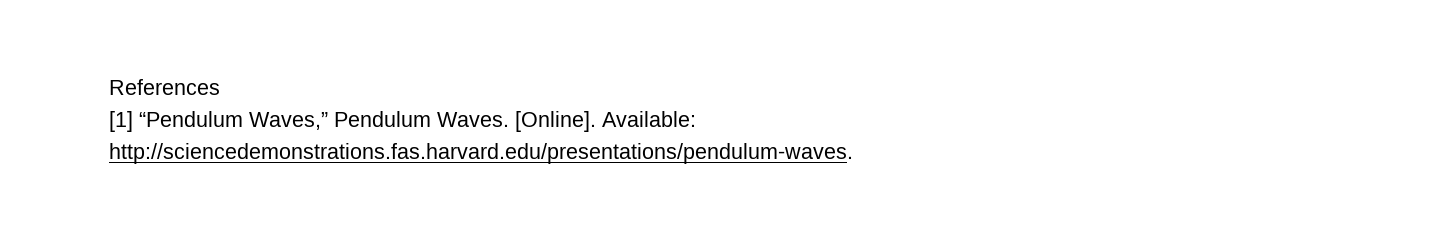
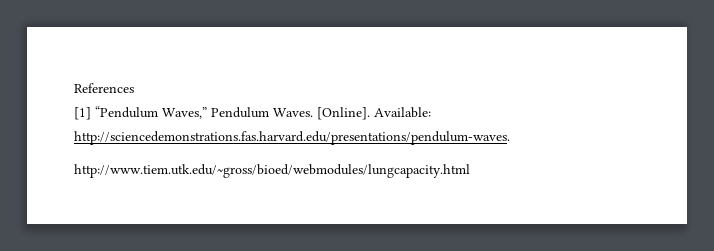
+ http://www.tiem.utk.edu/~gross/bioed/webmodules/lungcapacity.html

